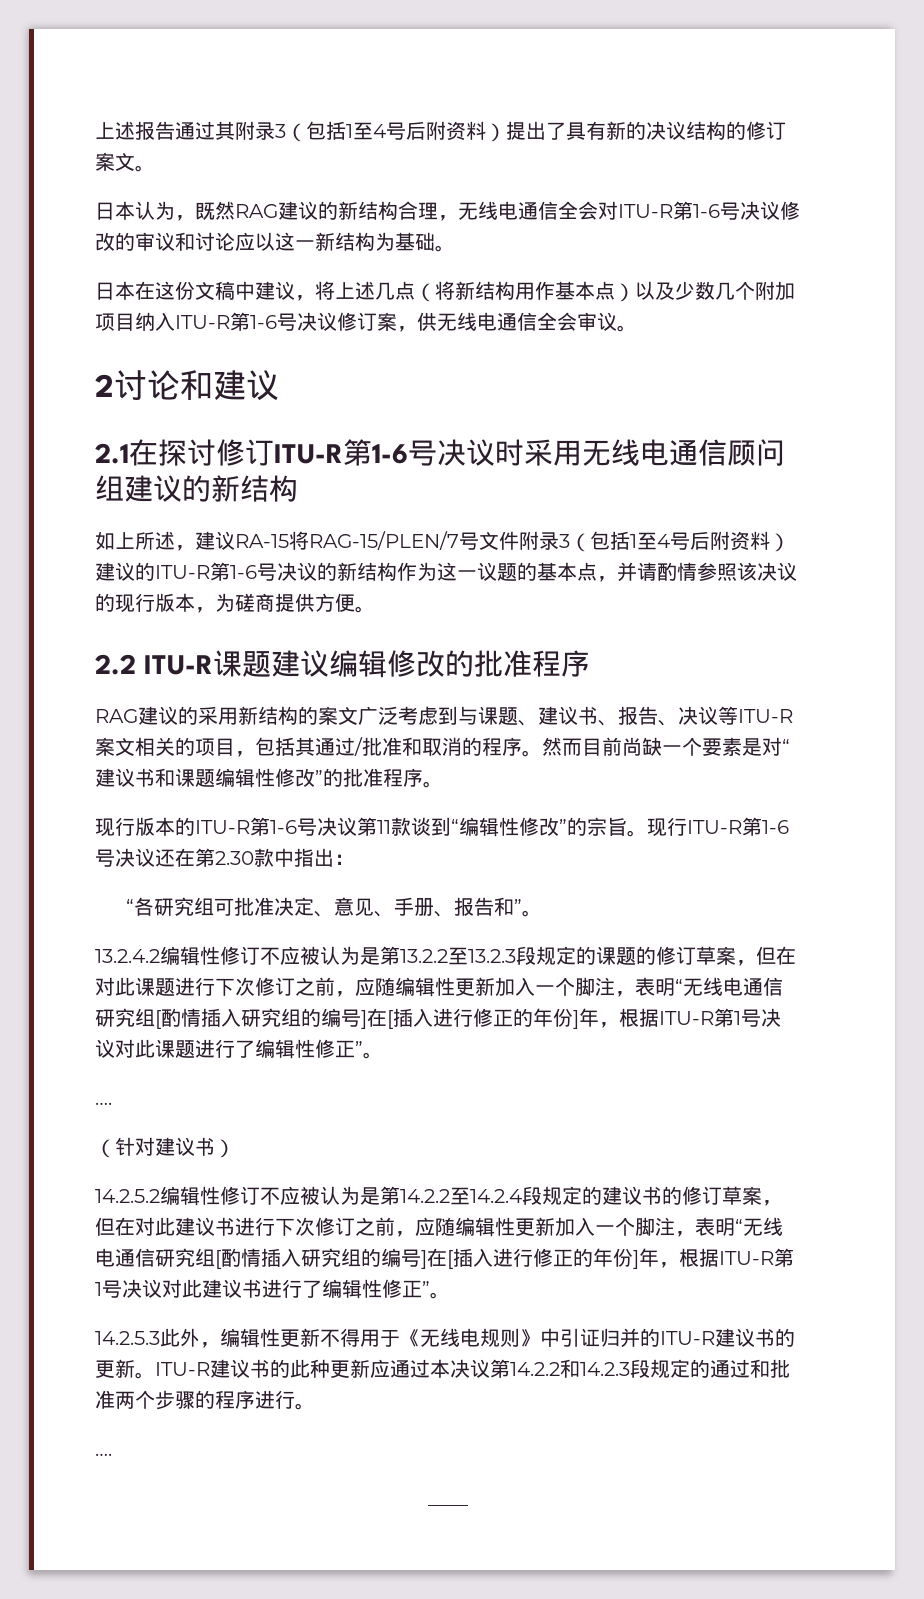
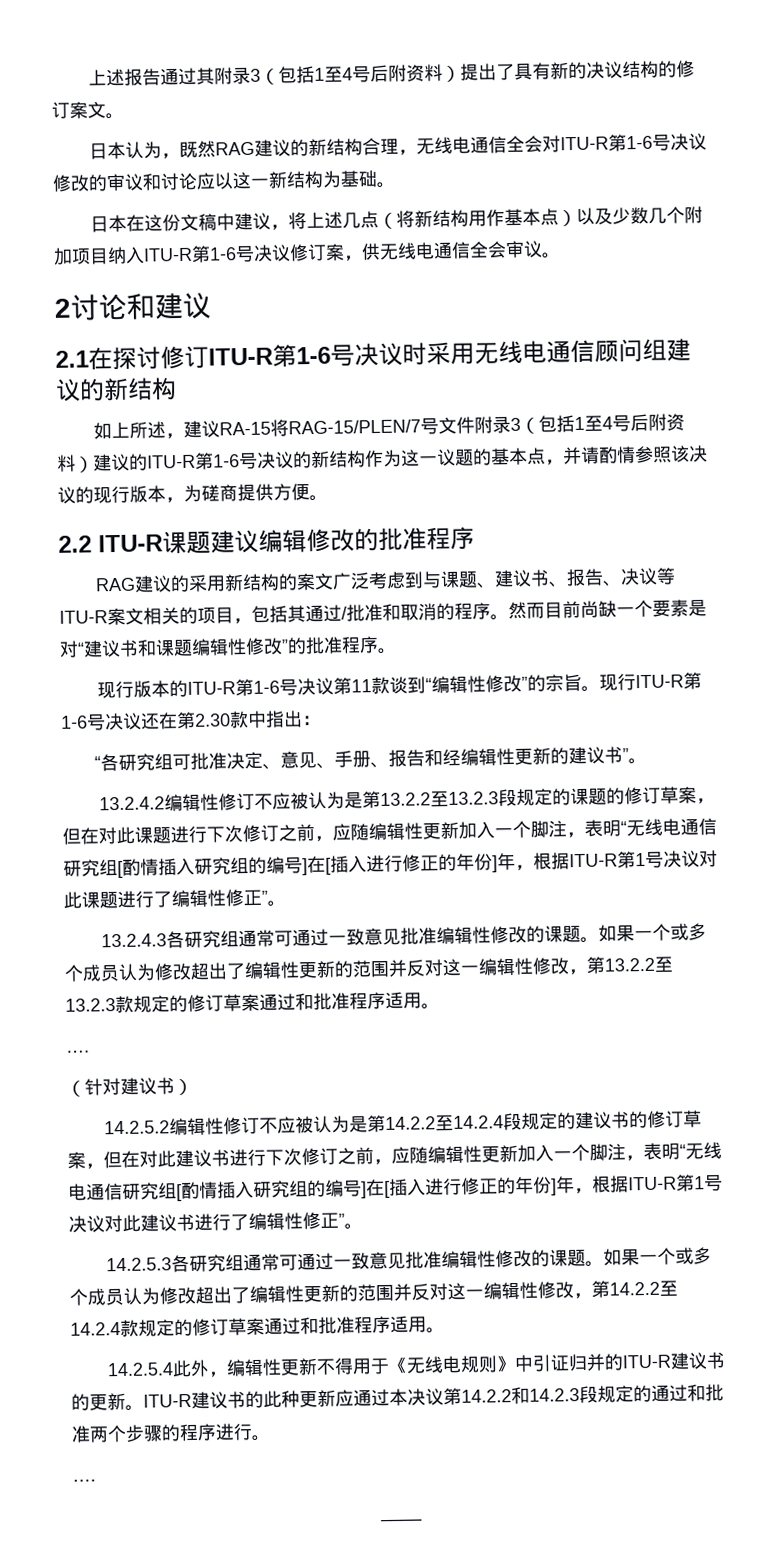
- “各研究组可批准决定、意见、手册、报告和”。
+ “各研究组可批准决定、意见、手册、报告和经编辑性更新的建议书”。
+ 13.2.4.3各研究组通常可通过一致意见批准编辑性修改的课题。如果一个或多个成员认为修改超出了编辑性更新的范围并反对这一编辑性修改，第13.2.2至13.2.3款规定的修订草案通过和批准程序适用。
- 14.2.5.3此外，编辑性更新不得用于《无线电规则》中引证归并的ITU-R建议书的更新。
+ 14.2.5.3各研究组通常可通过一致意见批准编辑性修改的课题。如果一个或多个成员认为修改超出了编辑性更新的范围并反对这一编辑性修改，第14.2.2至14.2.4款规定的修订草案通过和批准程序适用。
+ 14.2.5.4此外，编辑性更新不得用于《无线电规则》中引证归并的ITU-R建议书的更新。

